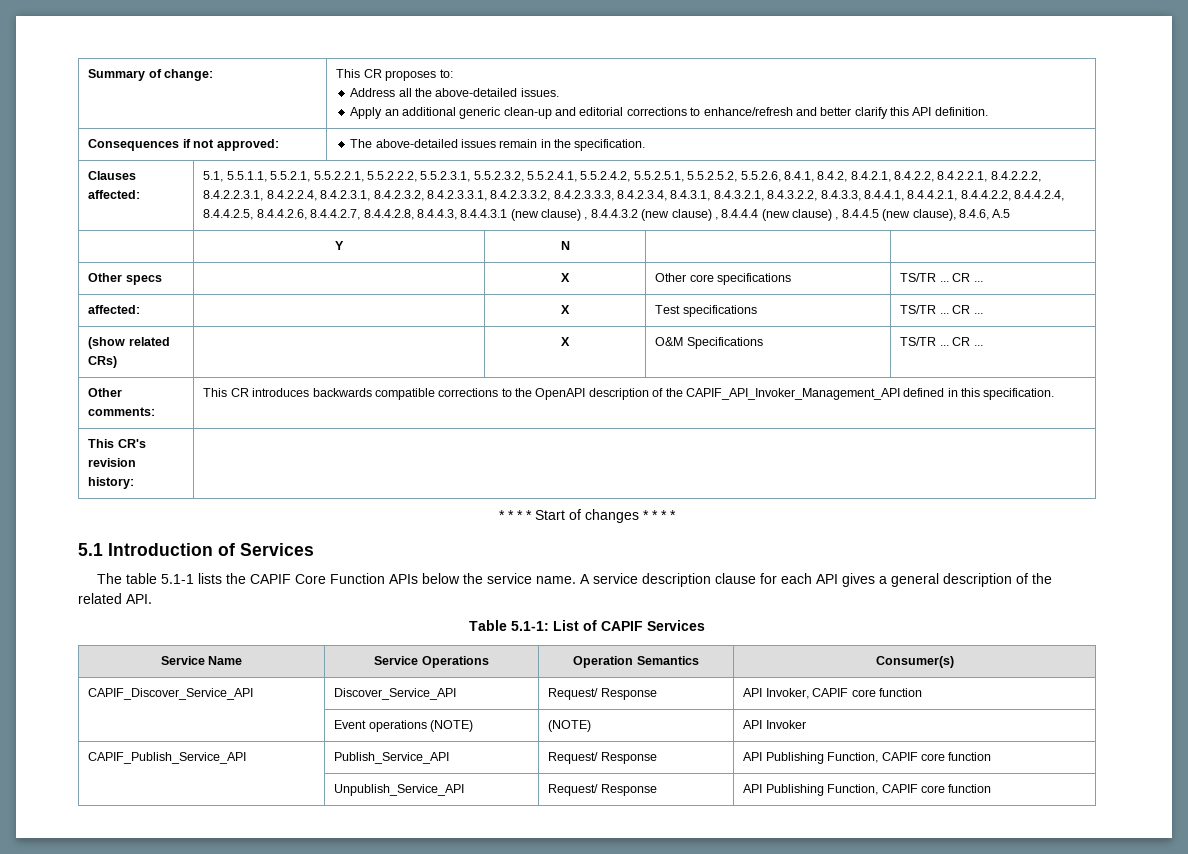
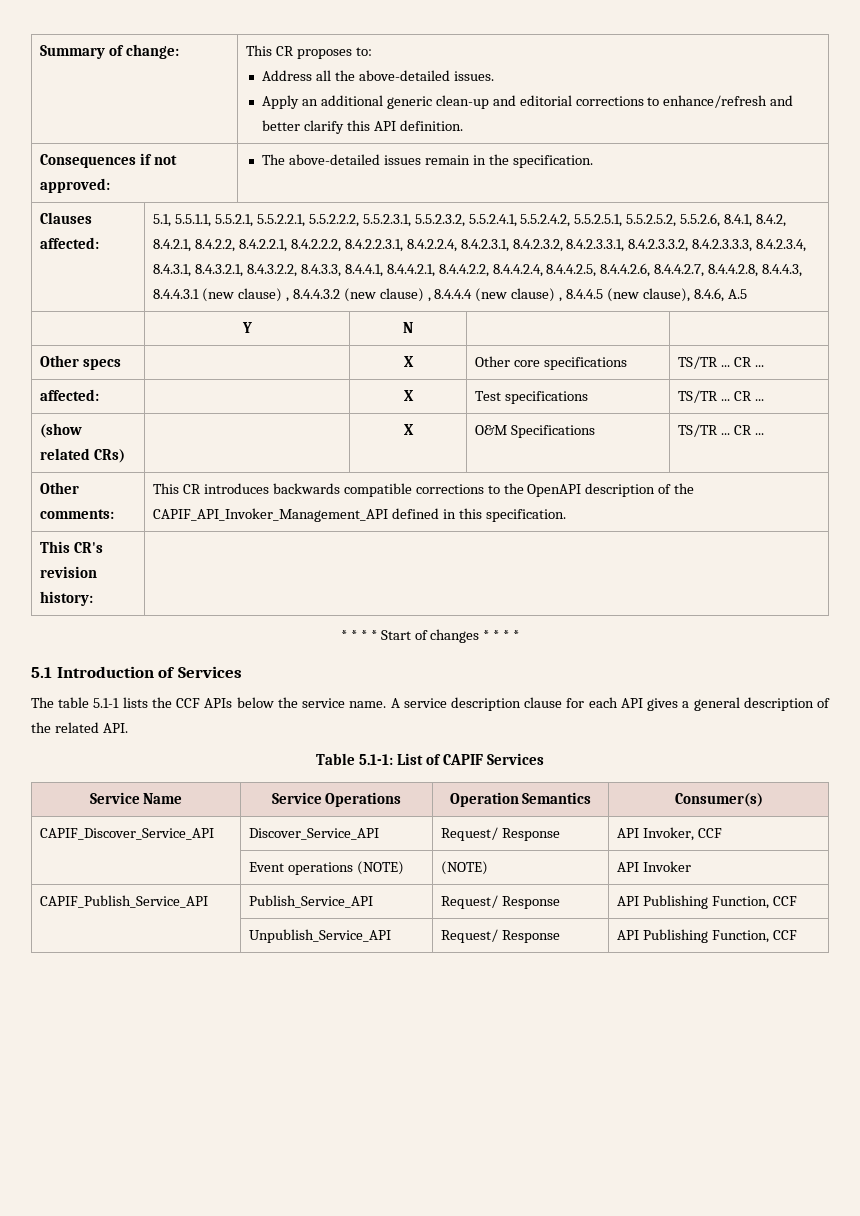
- The table 5.1-1 lists the CAPIF Core Function APIs below the service name.
+ The table 5.1-1 lists the CCF APIs below the service name.
- CAPIF_Discover_Service_API | Discover_Service_API | Request/ Response | API Invoker, CAPIF core function
+ CAPIF_Discover_Service_API | Discover_Service_API | Request/ Response | API Invoker, CCF
- CAPIF_Publish_Service_API | Publish_Service_API | Request/ Response | API Publishing Function, CAPIF core function
+ CAPIF_Publish_Service_API | Publish_Service_API | Request/ Response | API Publishing Function, CCF
- | Unpublish_Service_API | Request/ Response | API Publishing Function, CAPIF core function
+ | Unpublish_Service_API | Request/ Response | API Publishing Function, CCF

